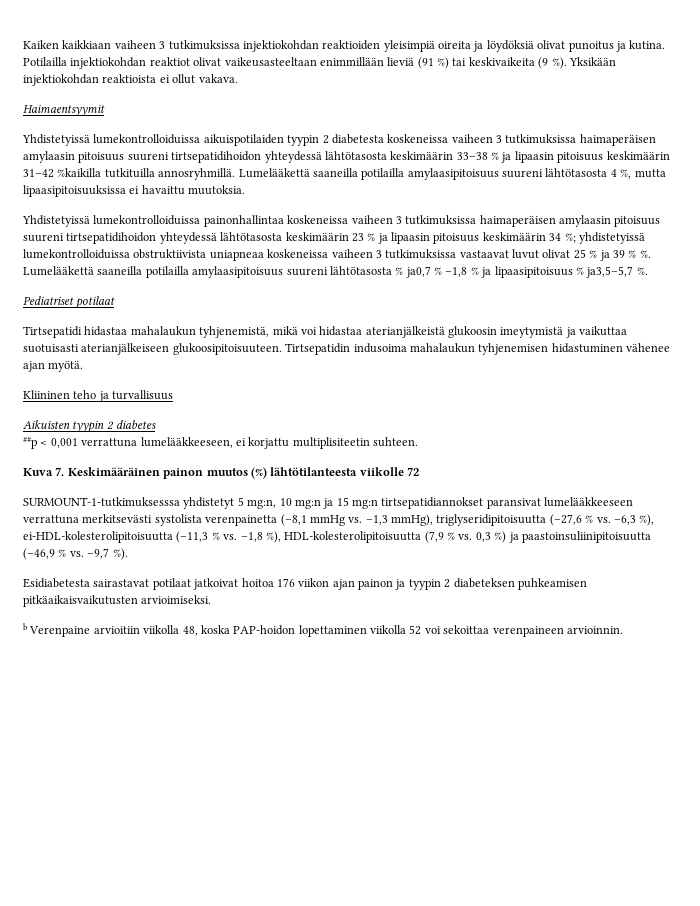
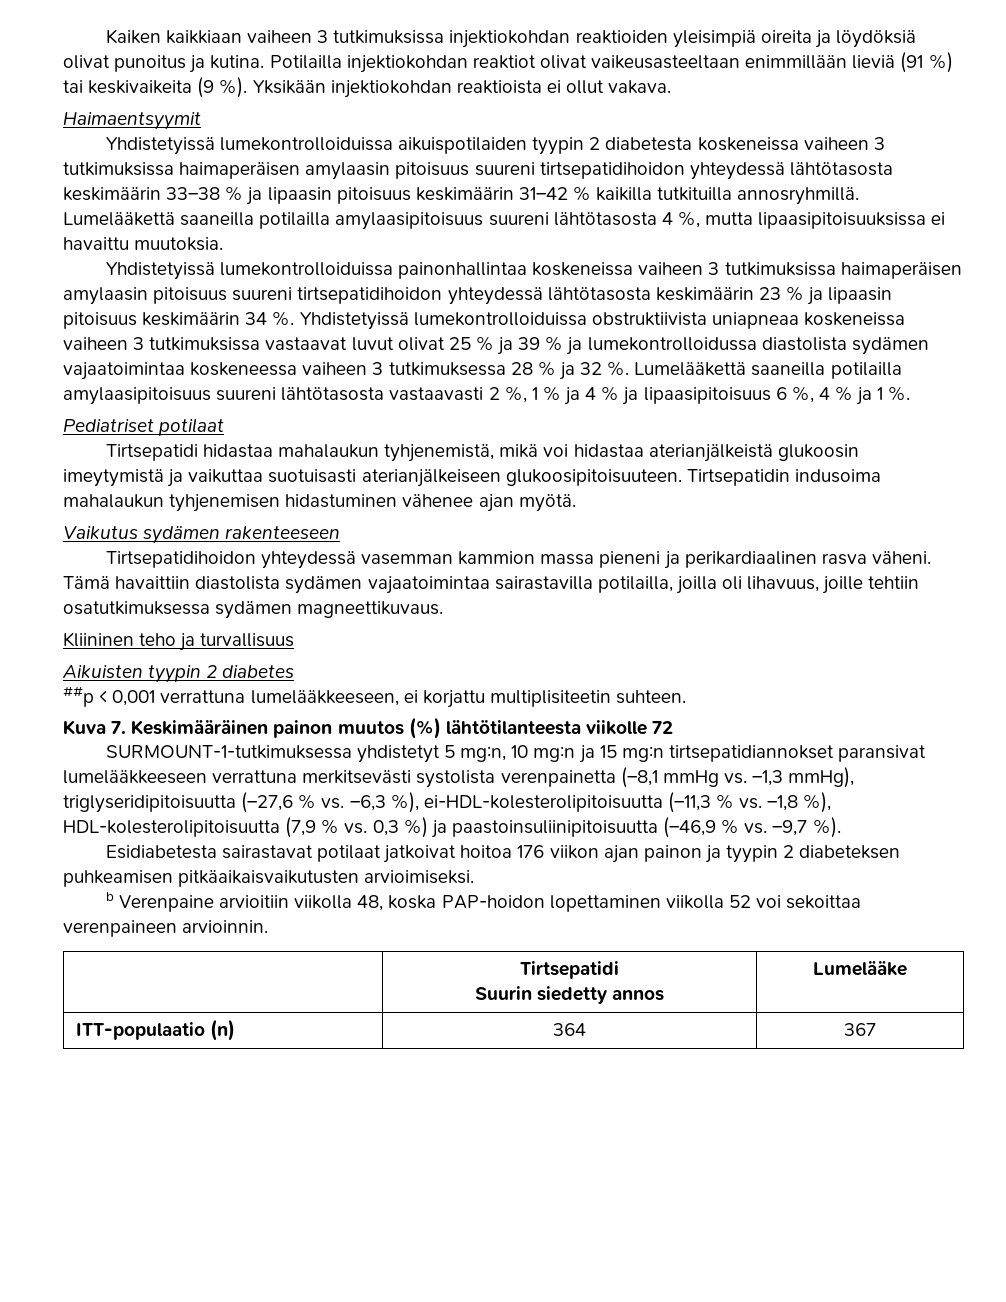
- Yhdistetyissä lumekontrolloiduissa aikuispotilaiden tyypin 2 diabetesta koskeneissa vaiheen 3 tutkimuksissa haimaperäisen amylaasin pitoisuus suureni tirtsepatidihoidon yhteydessä lähtötasosta keskimäärin 33–38 % ja lipaasin pitoisuus keskimäärin 31–42 %kaikilla tutkituilla annosryhmillä.
+ Yhdistetyissä lumekontrolloiduissa aikuispotilaiden tyypin 2 diabetesta koskeneissa vaiheen 3 tutkimuksissa haimaperäisen amylaasin pitoisuus suureni tirtsepatidihoidon yhteydessä lähtötasosta keskimäärin 33–38 % ja lipaasin pitoisuus keskimäärin 31–42 % kaikilla tutkituilla annosryhmillä.
- Yhdistetyissä lumekontrolloiduissa painonhallintaa koskeneissa vaiheen 3 tutkimuksissa haimaperäisen amylaasin pitoisuus suureni tirtsepatidihoidon yhteydessä lähtötasosta keskimäärin 23 % ja lipaasin pitoisuus keskimäärin 34 %; yhdistetyissä lumekontrolloiduissa obstruktiivista uniapneaa koskeneissa vaiheen 3 tutkimuksissa vastaavat luvut olivat 25 % ja 39 % %.
+ Yhdistetyissä lumekontrolloiduissa painonhallintaa koskeneissa vaiheen 3 tutkimuksissa haimaperäisen amylaasin pitoisuus suureni tirtsepatidihoidon yhteydessä lähtötasosta keskimäärin 23 % ja lipaasin pitoisuus keskimäärin 34 %. Yhdistetyissä lumekontrolloiduissa obstruktiivista uniapneaa koskeneissa vaiheen 3 tutkimuksissa vastaavat luvut olivat 25 % ja 39 % ja lumekontrolloidussa diastolista sydämen vajaatoimintaa koskeneessa vaiheen 3 tutkimuksessa 28 % ja 32 %.
- Lumelääkettä saaneilla potilailla amylaasipitoisuus suureni lähtötasosta % ja0,7 % –1,8 % ja lipaasipitoisuus % ja3,5–5,7 %.
+ Lumelääkettä saaneilla potilailla amylaasipitoisuus suureni lähtötasosta vastaavasti 2 %, 1 % ja 4 % ja lipaasipitoisuus 6 %, 4 % ja 1 %.
+ Vaikutus sydämen rakenteeseen
+ Tirtsepatidihoidon yhteydessä vasemman kammion massa pieneni ja perikardiaalinen rasva väheni. Tämä havaittiin diastolista sydämen vajaatoimintaa sairastavilla potilailla, joilla oli lihavuus, joille tehtiin osatutkimuksessa sydämen magneettikuvaus.
- SURMOUNT-1-tutkimuksesssa yhdistetyt 5 mg:n, 10 mg:n ja 15 mg:n tirtsepatidiannokset paransivat lumelääkkeeseen verrattuna merkitsevästi systolista verenpainetta (–8,1 mmHg vs. –1,3 mmHg), triglyseridipitoisuutta (–27,6 % vs. –6,3 %), ei-HDL-kolesterolipitoisuutta (–11,3 % vs. –1,8 %), HDL-kolesterolipitoisuutta (7,9 % vs. 0,3 %) ja paastoinsuliinipitoisuutta (–46,9 % vs. –9,7 %).
+ SURMOUNT-1-tutkimuksessa yhdistetyt 5 mg:n, 10 mg:n ja 15 mg:n tirtsepatidiannokset paransivat lumelääkkeeseen verrattuna merkitsevästi systolista verenpainetta (–8,1 mmHg vs. –1,3 mmHg), triglyseridipitoisuutta (–27,6 % vs. –6,3 %), ei-HDL-kolesterolipitoisuutta (–11,3 % vs. –1,8 %), HDL-kolesterolipitoisuutta (7,9 % vs. 0,3 %) ja paastoinsuliinipitoisuutta (–46,9 % vs. –9,7 %).
+ | Tirtsepatidi
+ Suurin siedetty annos | Lumelääke
+ ITT-populaatio (n) | 364 | 367

